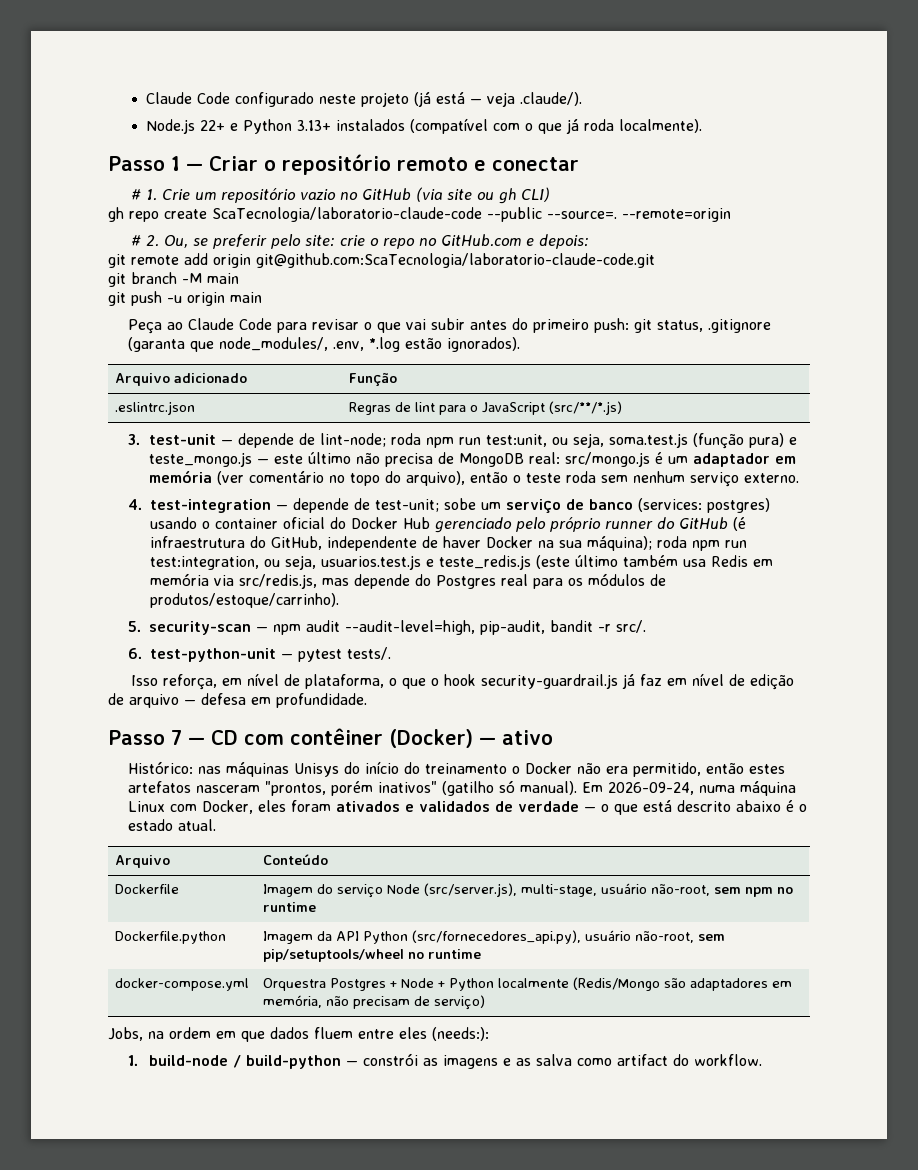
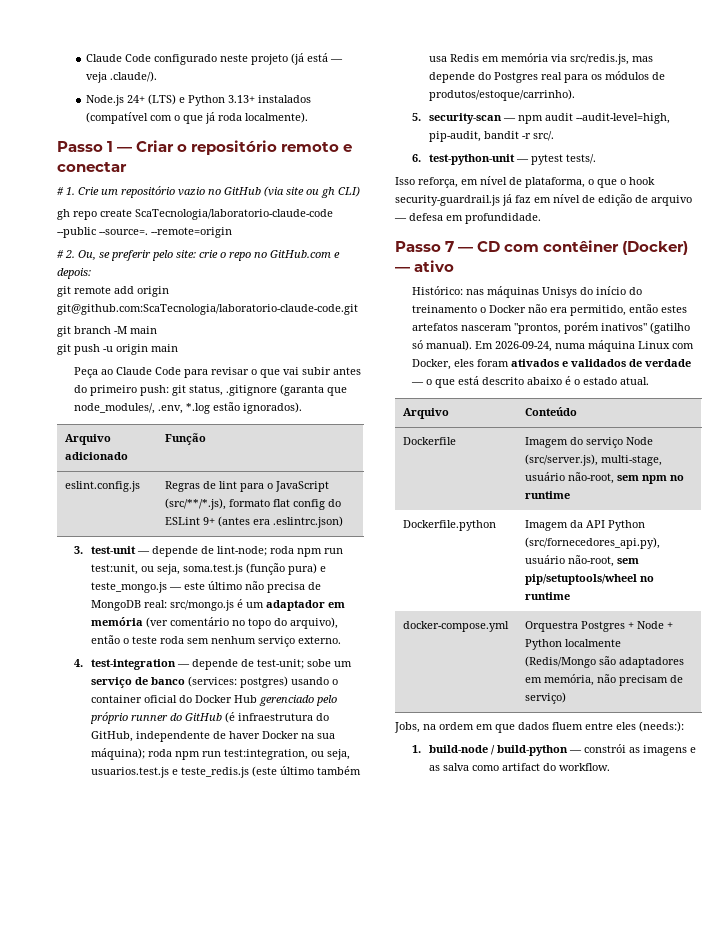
- Node.js 22+ e Python 3.13+ instalados (compatível com o que já roda localmente).
+ Node.js 24+ (LTS) e Python 3.13+ instalados (compatível com o que já roda localmente).
- .eslintrc.json | Regras de lint para o JavaScript (src/**/*.js)
+ eslint.config.js | Regras de lint para o JavaScript (src/**/*.js), formato flat config do ESLint 9+ (antes era .eslintrc.json)

